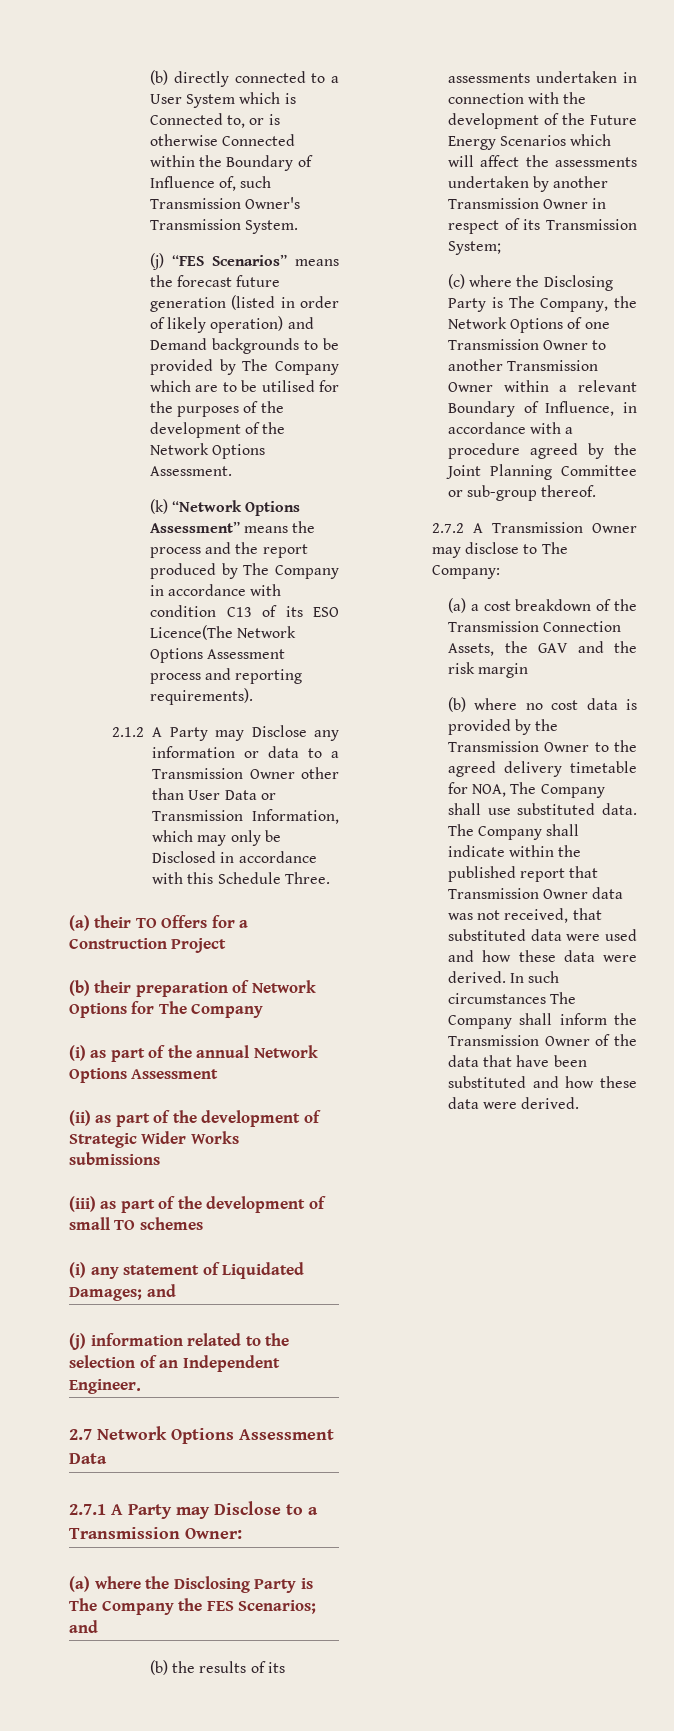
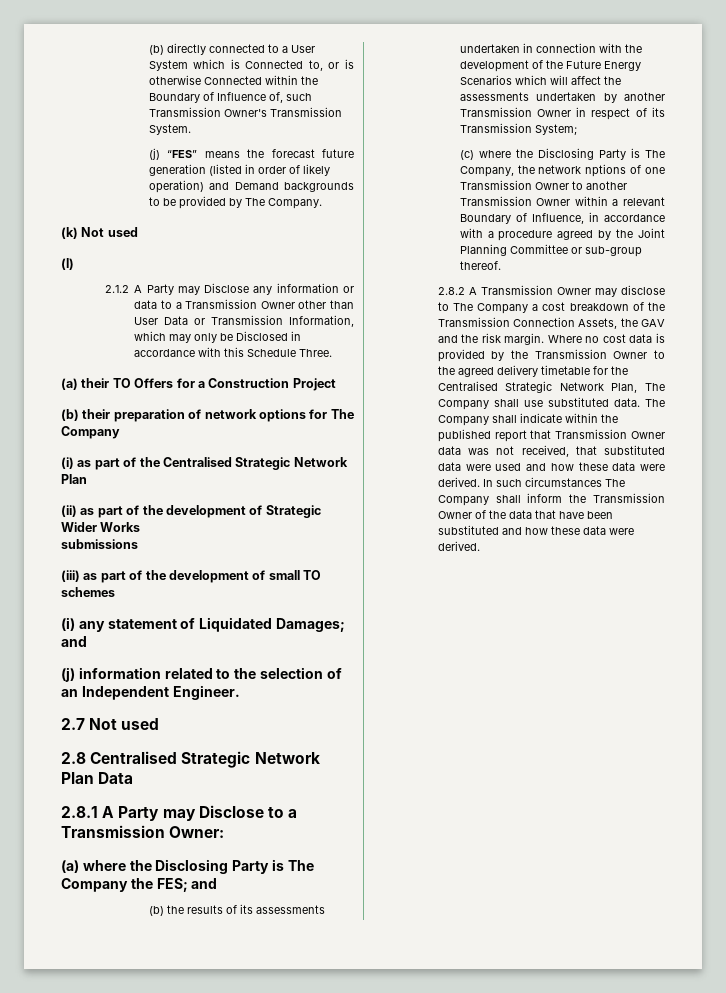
- (j) “FES Scenarios” means the forecast future generation (listed in order of likely operation) and Demand backgrounds to be provided by The Company which are to be utilised for the purposes of the development of the Network Options Assessment.
- (k) “Network Options Assessment” means the process and the report produced by The Company in accordance with condition C13 of its ESO Licence(The Network Options Assessment process and reporting requirements).
+ (j) “FES” means the forecast future generation (listed in order of likely operation) and Demand backgrounds to be provided by The Company.
+ (k) Not used
+ (l)
- (b) their preparation of Network Options for The Company
+ (b) their preparation of network options for The Company
- (i) as part of the annual Network Options Assessment
+ (i) as part of the Centralised Strategic Network Plan
- 2.7 Network Options Assessment Data
+ 2.7 Not used
+ 2.8 Centralised Strategic Network Plan Data
- 2.7.1 A Party may Disclose to a Transmission Owner:
+ 2.8.1 A Party may Disclose to a Transmission Owner:
- (a) where the Disclosing Party is The Company the FES Scenarios; and
+ (a) where the Disclosing Party is The Company the FES; and
- (c) where the Disclosing Party is The Company, the Network Options of one Transmission Owner to another Transmission Owner within a relevant Boundary of Influence, in accordance with a procedure agreed by the Joint Planning Committee or sub-group thereof.
+ (c) where the Disclosing Party is The Company, the network nptions of one Transmission Owner to another Transmission Owner within a relevant Boundary of Influence, in accordance with a procedure agreed by the Joint Planning Committee or sub-group thereof.
- 2.7.2 A Transmission Owner may disclose to The Company:
- (a) a cost breakdown of the Transmission Connection Assets, the GAV and the risk margin
- (b) where no cost data is provided by the Transmission Owner to the agreed delivery timetable for NOA, The Company shall use substituted data.
+ 2.8.2 A Transmission Owner may disclose to The Company a cost breakdown of the Transmission Connection Assets, the GAV and the risk margin. Where no cost data is provided by the Transmission Owner to the agreed delivery timetable for the Centralised Strategic Network Plan, The Company shall use substituted data.

